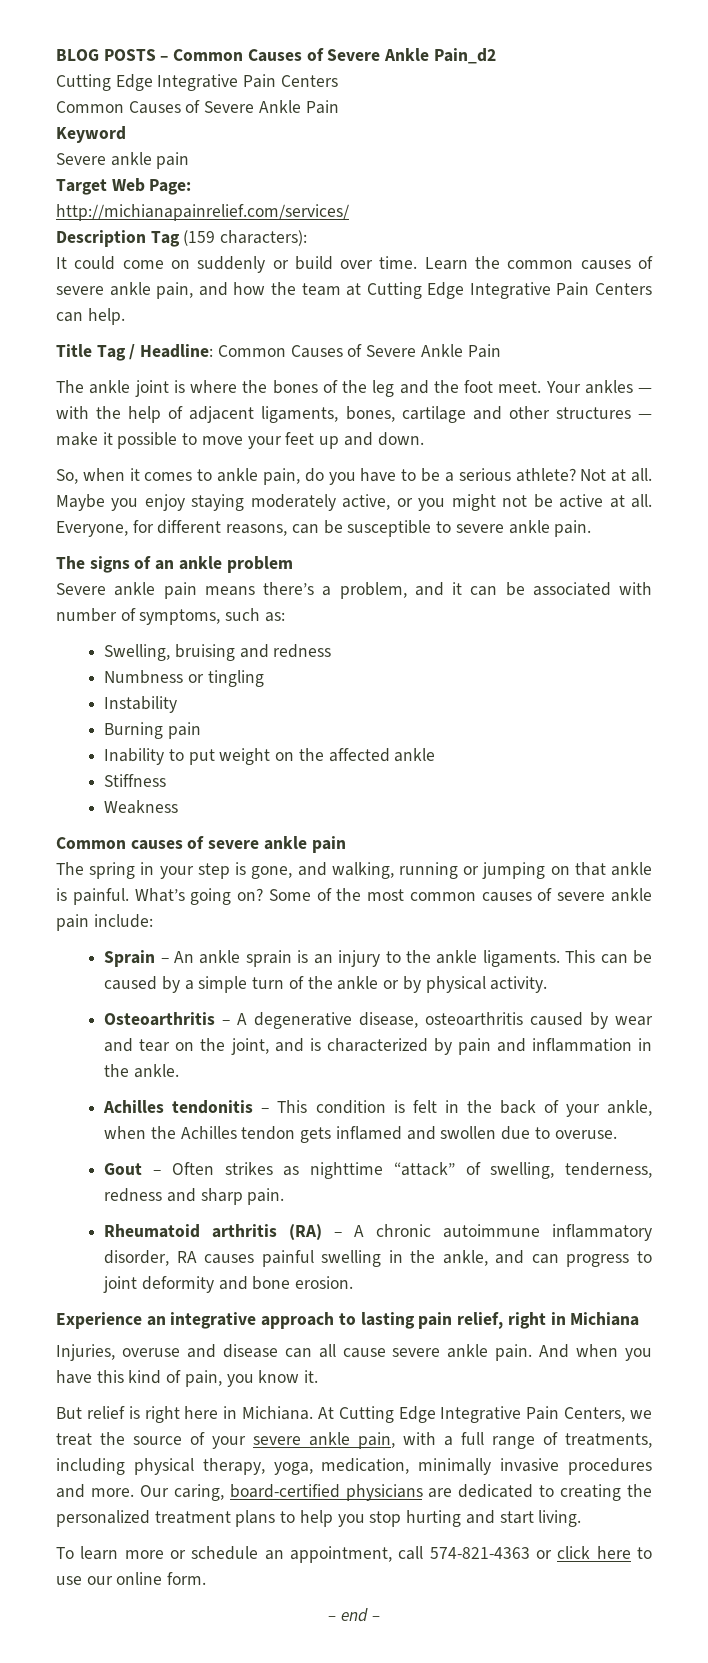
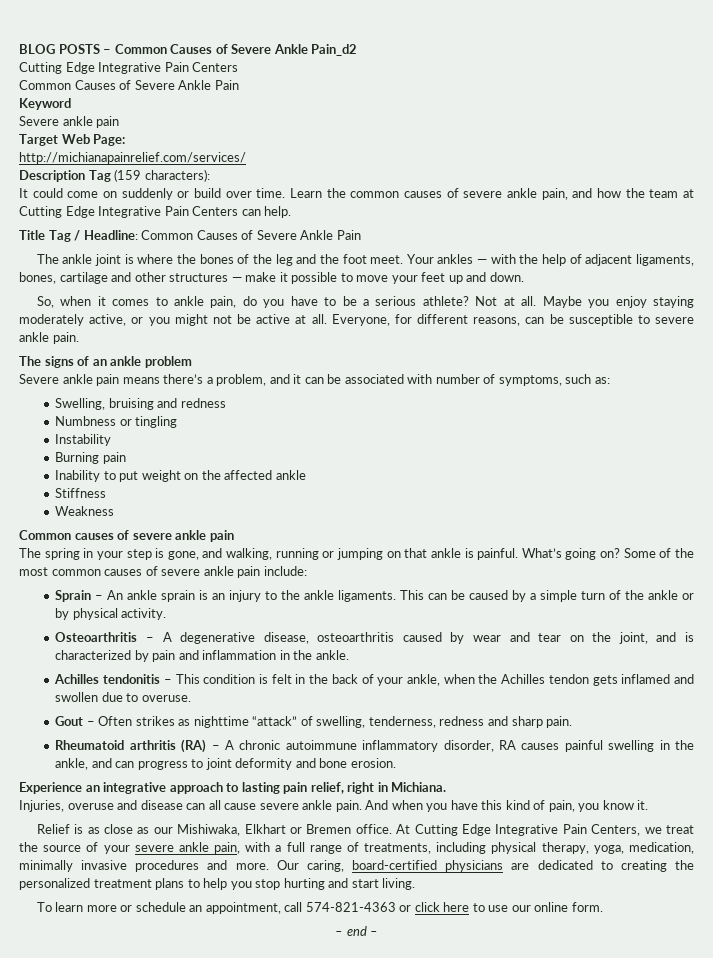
- Experience an integrative approach to lasting pain relief, right in Michiana
+ Experience an integrative approach to lasting pain relief, right in Michiana.
- But relief is right here in Michiana.
+ Relief is as close as our Mishiwaka, Elkhart or Bremen office.

